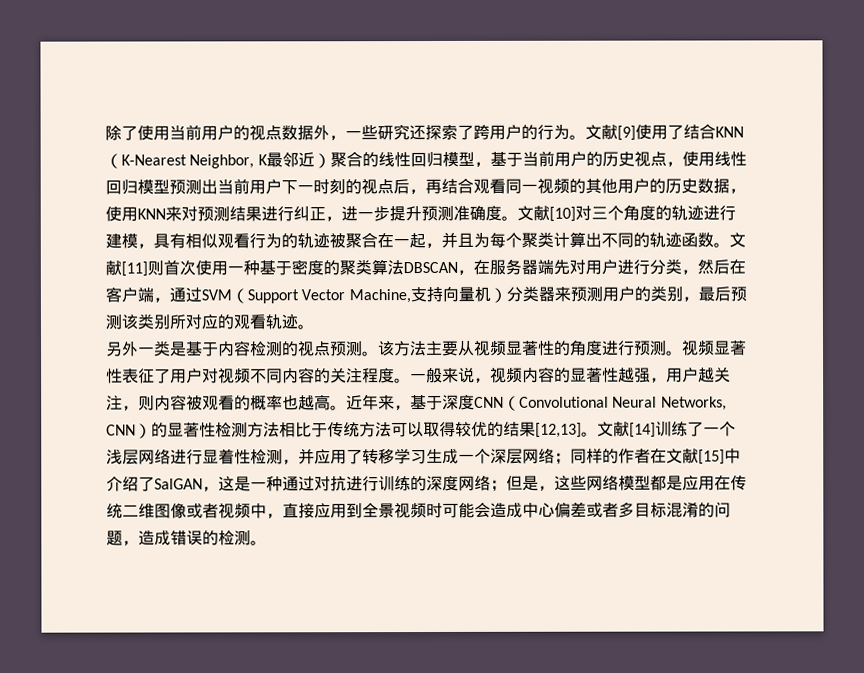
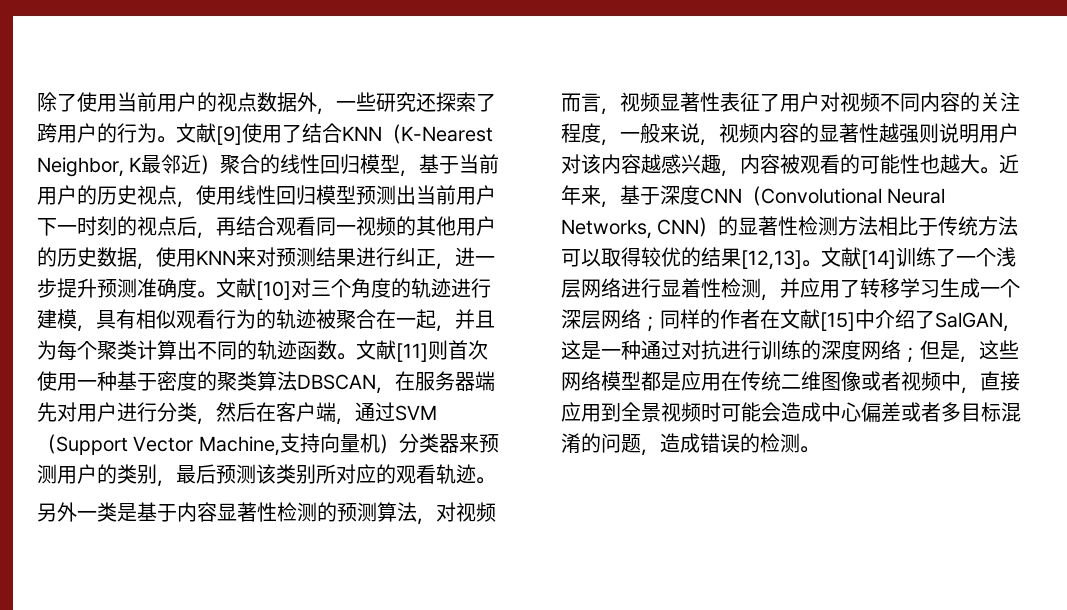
- 另外一类是基于内容检测的视点预测。该方法主要从视频显著性的角度进行预测。视频显著性表征了用户对视频不同内容的关注程度。一般来说，视频内容的显著性越强，用户越关注，则内容被观看的概率也越高。
+ 另外一类是基于内容显著性检测的预测算法，对视频而言，视频显著性表征了用户对视频不同内容的关注程度，一般来说，视频内容的显著性越强则说明用户对该内容越感兴趣，内容被观看的可能性也越大。

